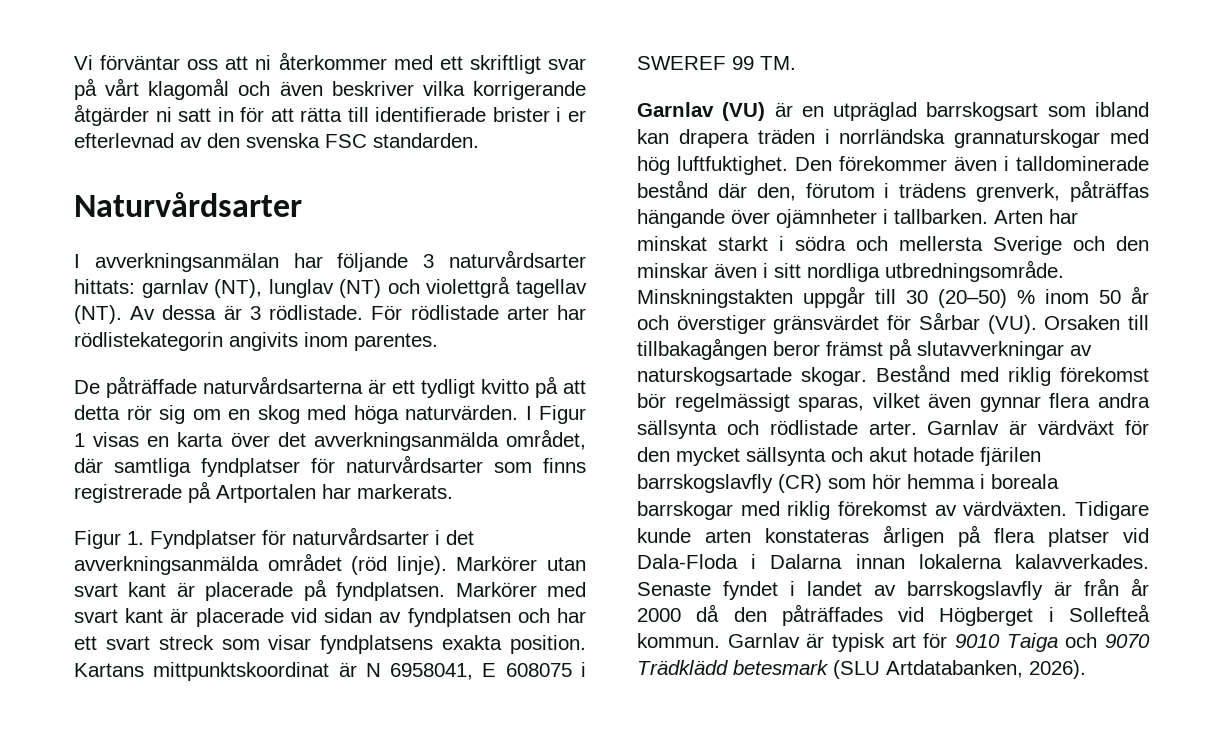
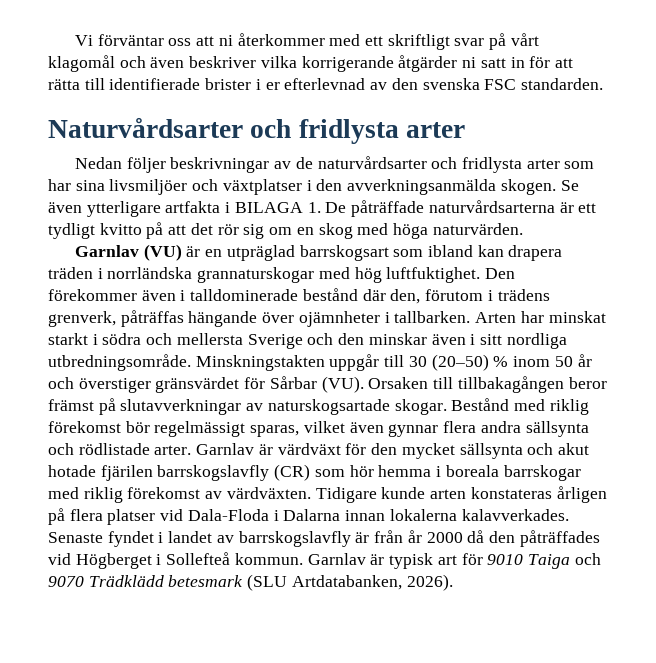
- Naturvårdsarter
- I avverkningsanmälan har följande 3 naturvårdsarter hittats: garnlav (NT), lunglav (NT) och violettgrå tagellav (NT). Av dessa är 3 rödlistade. För rödlistade arter har rödlistekategorin angivits inom parentes.
- De påträffade naturvårdsarterna är ett tydligt kvitto på att detta rör sig om en skog med höga naturvärden. I Figur 1 visas en karta över det avverkningsanmälda området, där samtliga fyndplatser för naturvårdsarter som finns registrerade på Artportalen har markerats.
- Figur 1. Fyndplatser för naturvårdsarter i det avverkningsanmälda området (röd linje). Markörer utan svart kant är placerade på fyndplatsen. Markörer med svart kant är placerade vid sidan av fyndplatsen och har ett svart streck som visar fyndplatsens exakta position. Kartans mittpunktskoordinat är N 6958041, E 608075 i SWEREF 99 TM.
+ Naturvårdsarter och fridlysta arter
+ Nedan följer beskrivningar av de naturvårdsarter och fridlysta arter som har sina livsmiljöer och växtplatser i den avverkningsanmälda skogen. Se även ytterligare artfakta i BILAGA 1. De påträffade naturvårdsarterna är ett tydligt kvitto på att det rör sig om en skog med höga naturvärden.

